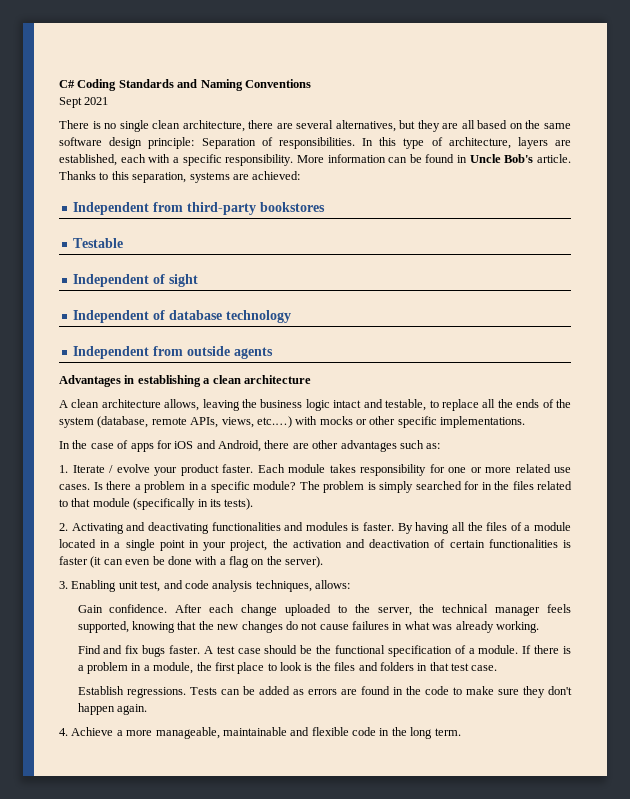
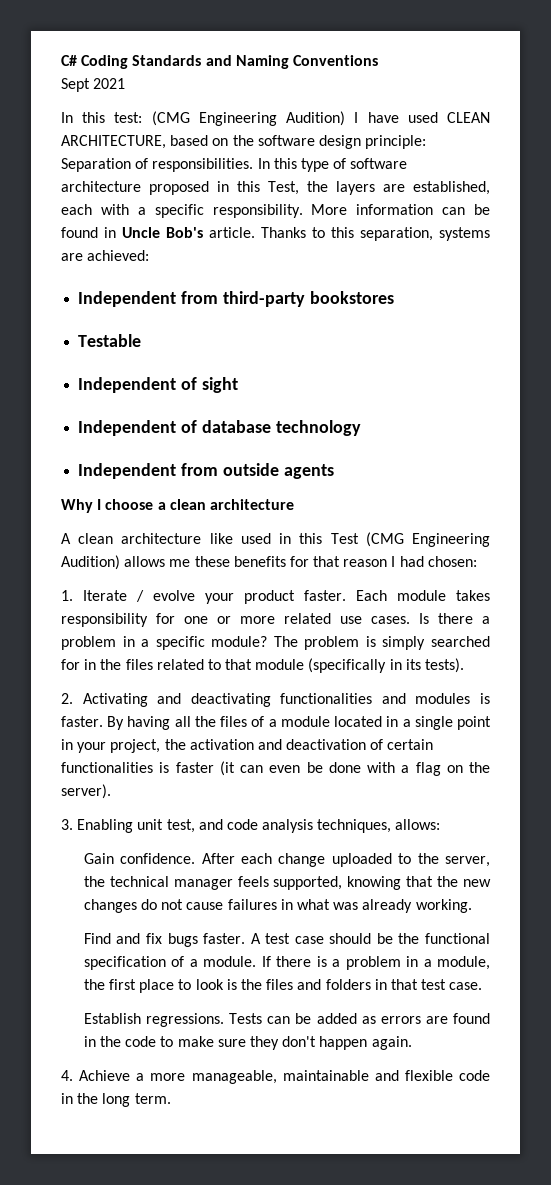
- There is no single clean architecture, there are several alternatives, but they are all based on the same software design principle: Separation of responsibilities.
+ In this test: (CMG Engineering Audition) I have used CLEAN ARCHITECTURE, based on the software design principle: Separation of responsibilities.
- In this type of architecture, layers are established, each with a specific responsibility.
+ In this type of software architecture proposed in this Test, the layers are established, each with a specific responsibility.
- Advantages in establishing a clean architecture
+ Why I choose a clean architecture
- A clean architecture allows, leaving the business logic intact and testable, to replace all the ends of the system (database, remote APIs, views, etc.…) with mocks or other specific implementations.
- In the case of apps for iOS and Android, there are other advantages such as:
+ A clean architecture like used in this Test (CMG Engineering Audition) allows me these benefits for that reason I had chosen:

